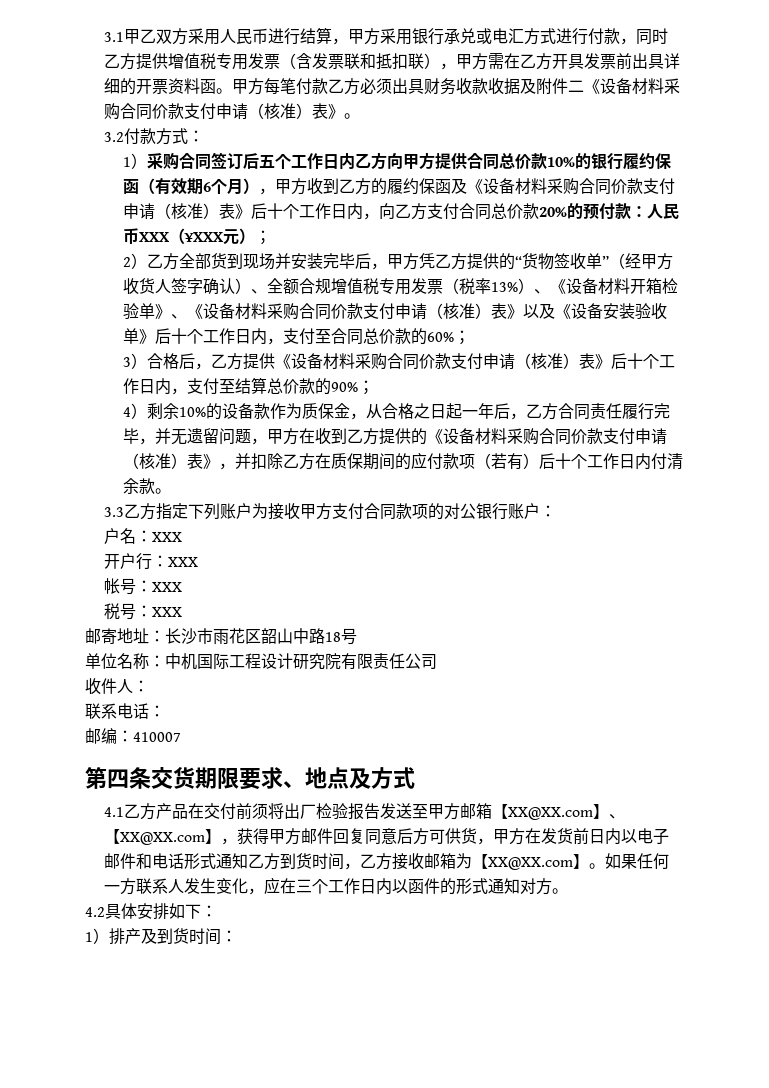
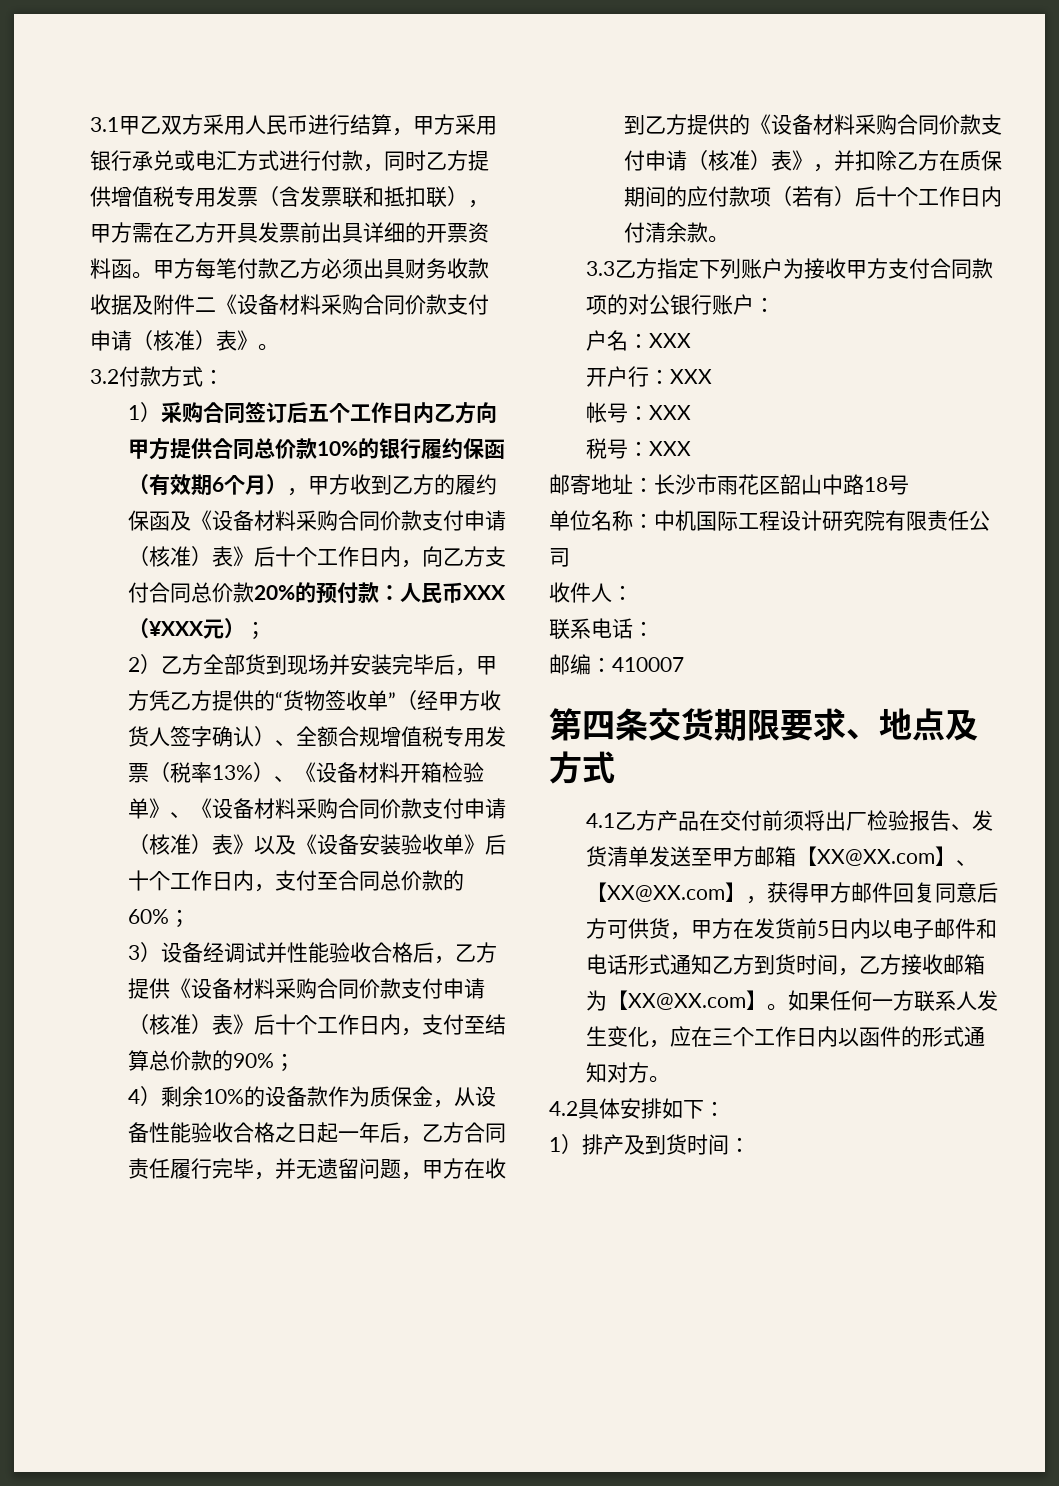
- 3）合格后，乙方提供《设备材料采购合同价款支付申请（核准）表》后十个工作日内，支付至结算总价款的90%；
+ 3）设备经调试并性能验收合格后，乙方提供《设备材料采购合同价款支付申请（核准）表》后十个工作日内，支付至结算总价款的90%；
- 4）剩余10%的设备款作为质保金，从合格之日起一年后，乙方合同责任履行完毕，并无遗留问题，甲方在收到乙方提供的《设备材料采购合同价款支付申请（核准）表》，并扣除乙方在质保期间的应付款项（若有）后十个工作日内付清余款。
+ 4）剩余10%的设备款作为质保金，从设备性能验收合格之日起一年后，乙方合同责任履行完毕，并无遗留问题，甲方在收到乙方提供的《设备材料采购合同价款支付申请（核准）表》，并扣除乙方在质保期间的应付款项（若有）后十个工作日内付清余款。
- 4.1乙方产品在交付前须将出厂检验报告发送至甲方邮箱【XX@XX.com】、【XX@XX.com】，获得甲方邮件回复同意后方可供货，甲方在发货前日内以电子邮件和电话形式通知乙方到货时间，乙方接收邮箱为【XX@XX.com】。
+ 4.1乙方产品在交付前须将出厂检验报告、发货清单发送至甲方邮箱【XX@XX.com】、【XX@XX.com】，获得甲方邮件回复同意后方可供货，甲方在发货前5日内以电子邮件和电话形式通知乙方到货时间，乙方接收邮箱为【XX@XX.com】。

